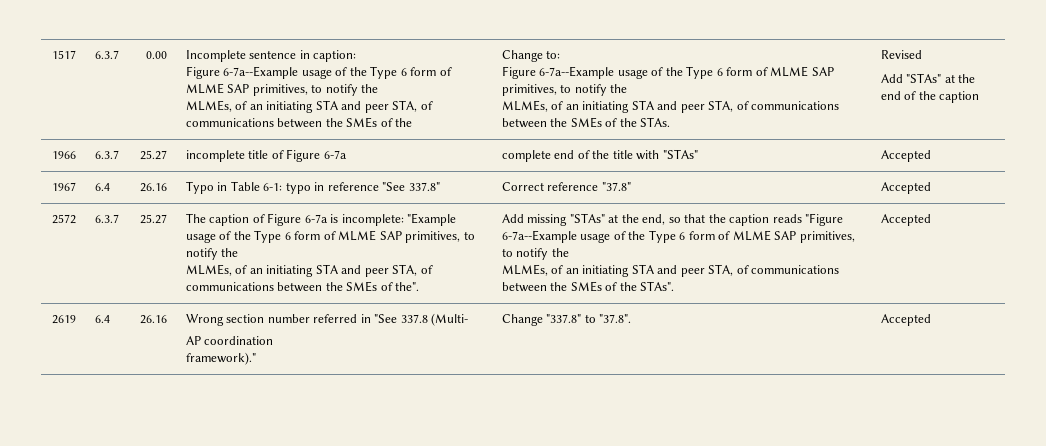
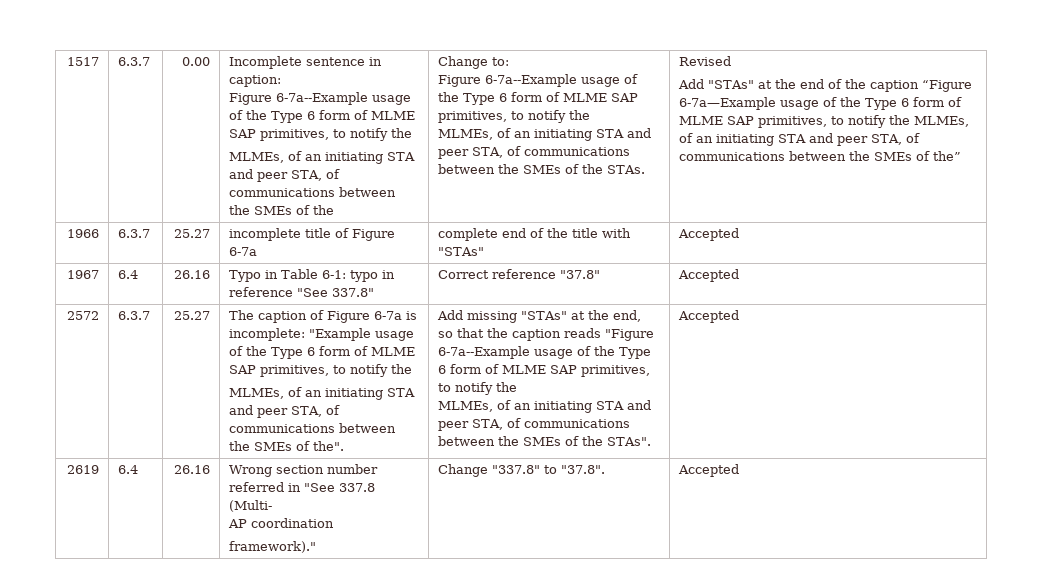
- Add "STAs" at the end of the caption
+ Add "STAs" at the end of the caption “Figure 6-7a—Example usage of the Type 6 form of MLME SAP primitives, to notify the MLMEs, of an initiating STA and peer STA, of communications between the SMEs of the”

